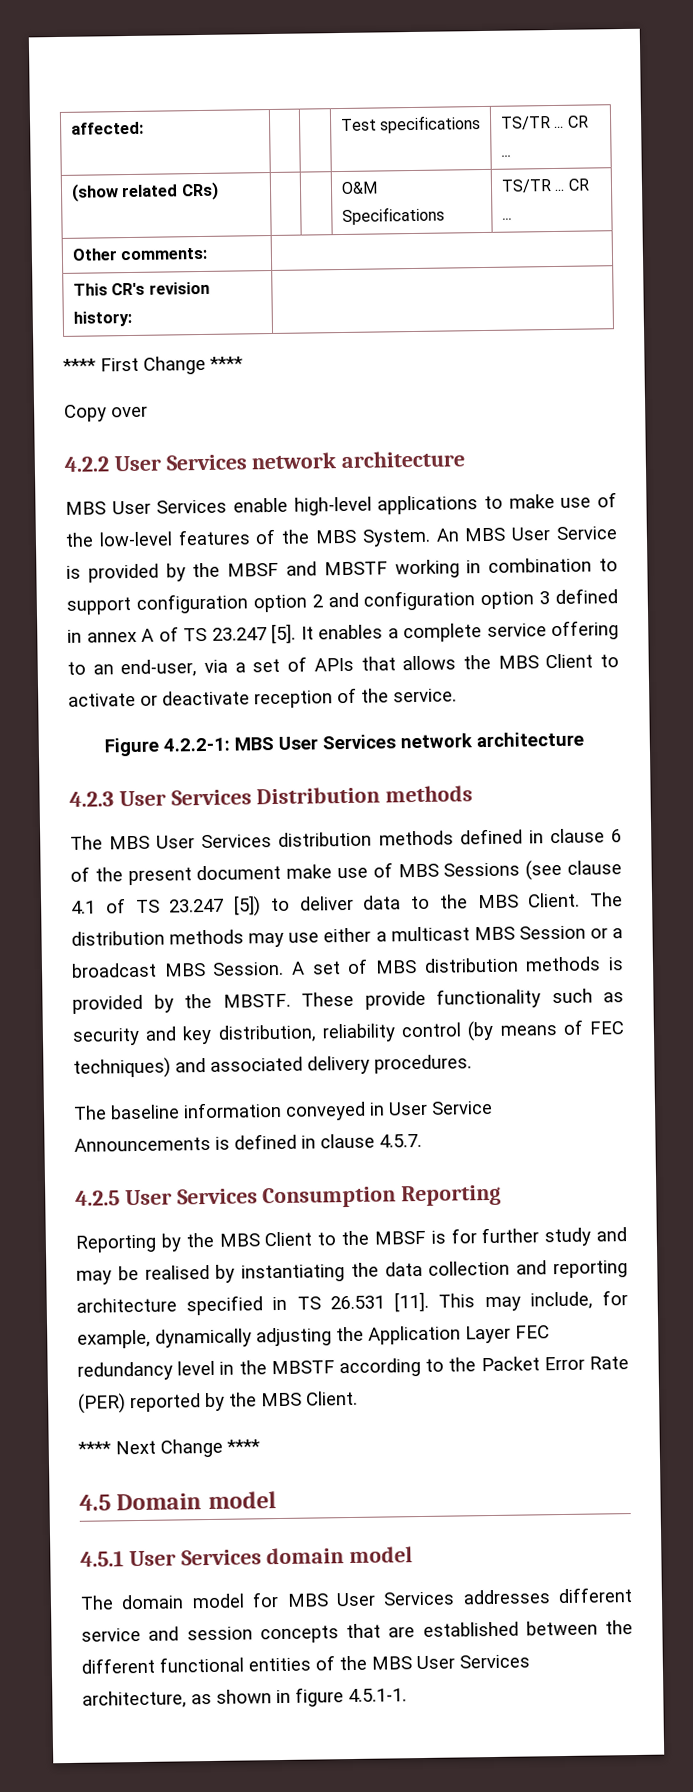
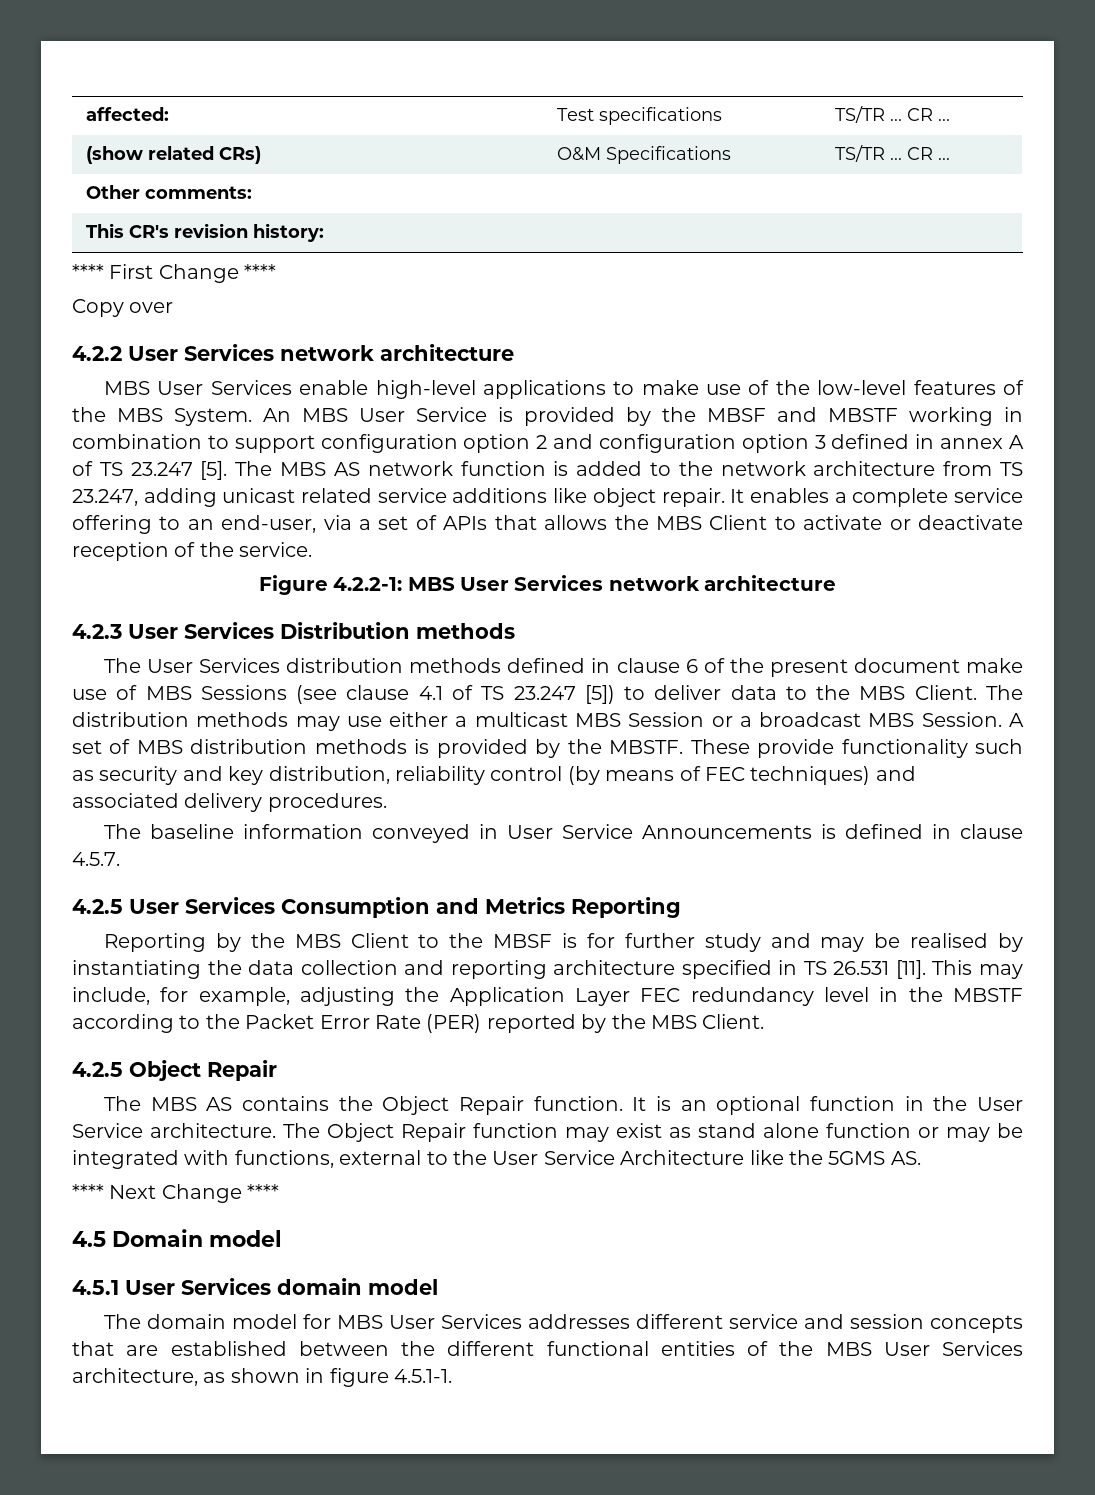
+ The MBS AS network function is added to the network architecture from TS 23.247, adding unicast related service additions like object repair.
- The MBS User Services distribution methods defined in clause 6 of the present document make use of MBS Sessions (see clause 4.1 of TS 23.247 [5]) to deliver data to the MBS Client.
+ The User Services distribution methods defined in clause 6 of the present document make use of MBS Sessions (see clause 4.1 of TS 23.247 [5]) to deliver data to the MBS Client.
- 4.2.5 User Services Consumption Reporting
+ 4.2.5 User Services Consumption and Metrics Reporting
- This may include, for example, dynamically adjusting the Application Layer FEC redundancy level in the MBSTF according to the Packet Error Rate (PER) reported by the MBS Client.
+ This may include, for example, adjusting the Application Layer FEC redundancy level in the MBSTF according to the Packet Error Rate (PER) reported by the MBS Client.
+ 4.2.5 Object Repair
+ The MBS AS contains the Object Repair function. It is an optional function in the User Service architecture. The Object Repair function may exist as stand alone function or may be integrated with functions, external to the User Service Architecture like the 5GMS AS.

